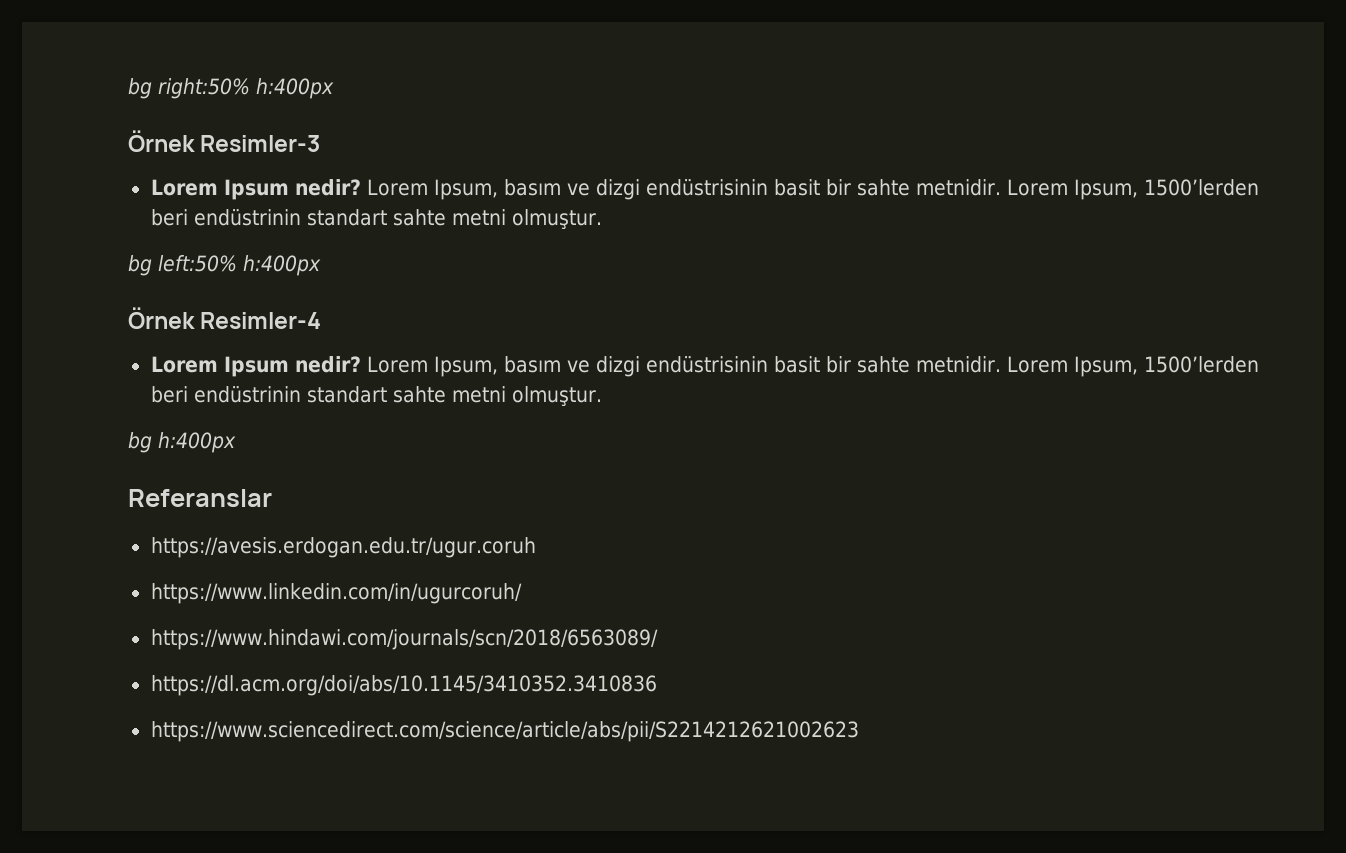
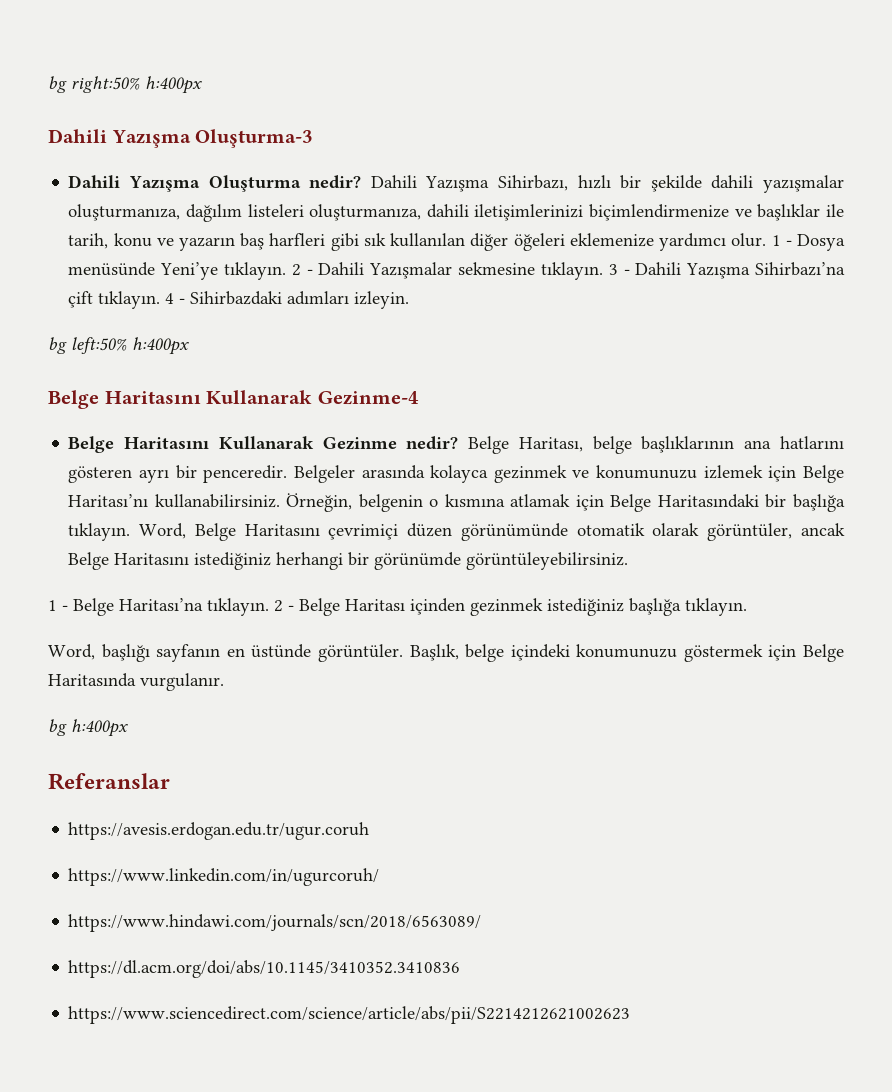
- Örnek Resimler-3
- Lorem Ipsum nedir? Lorem Ipsum, basım ve dizgi endüstrisinin basit bir sahte metnidir. Lorem Ipsum, 1500’lerden beri endüstrinin standart sahte metni olmuştur.
+ Dahili Yazışma Oluşturma-3
+ Dahili Yazışma Oluşturma nedir? Dahili Yazışma Sihirbazı, hızlı bir şekilde dahili yazışmalar oluşturmanıza, dağılım listeleri oluşturmanıza, dahili iletişimlerinizi biçimlendirmenize ve başlıklar ile tarih, konu ve yazarın baş harfleri gibi sık kullanılan diğer öğeleri eklemenize yardımcı olur. 1 - Dosya menüsünde Yeni’ye tıklayın. 2 - Dahili Yazışmalar sekmesine tıklayın. 3 - Dahili Yazışma Sihirbazı’na çift tıklayın. 4 - Sihirbazdaki adımları izleyin.
  bg left:50% h:400px
- Örnek Resimler-4
- Lorem Ipsum nedir? Lorem Ipsum, basım ve dizgi endüstrisinin basit bir sahte metnidir. Lorem Ipsum, 1500’lerden beri endüstrinin standart sahte metni olmuştur.
+ Belge Haritasını Kullanarak Gezinme-4
+ Belge Haritasını Kullanarak Gezinme nedir? Belge Haritası, belge başlıklarının ana hatlarını gösteren ayrı bir penceredir. Belgeler arasında kolayca gezinmek ve konumunuzu izlemek için Belge Haritası’nı kullanabilirsiniz. Örneğin, belgenin o kısmına atlamak için Belge Haritasındaki bir başlığa tıklayın. Word, Belge Haritasını çevrimiçi düzen görünümünde otomatik olarak görüntüler, ancak Belge Haritasını istediğiniz herhangi bir görünümde görüntüleyebilirsiniz.
+ 1 - Belge Haritası’na tıklayın. 2 - Belge Haritası içinden gezinmek istediğiniz başlığa tıklayın.
+ Word, başlığı sayfanın en üstünde görüntüler. Başlık, belge içindeki konumunuzu göstermek için Belge Haritasında vurgulanır.

